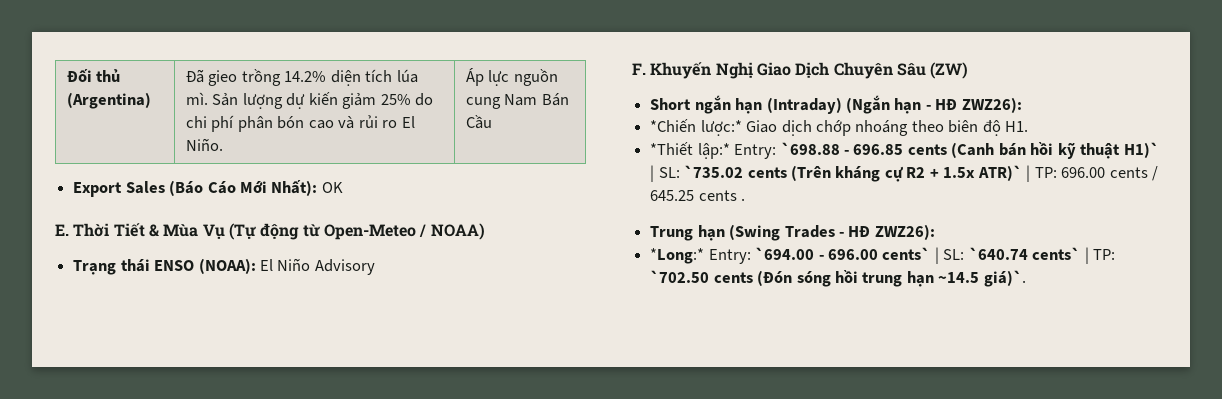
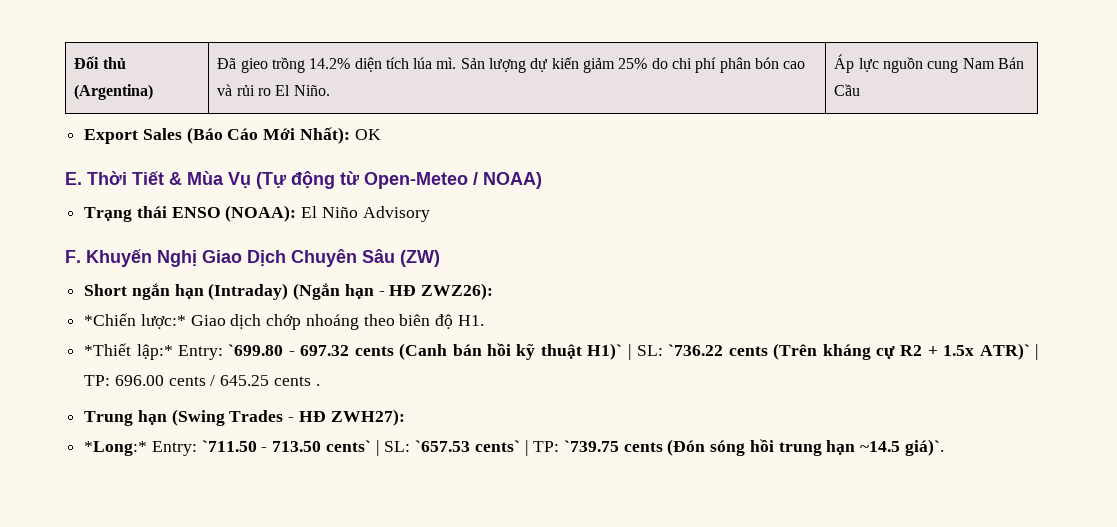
- *Thiết lập:* Entry: `698.88 - 696.85 cents (Canh bán hồi kỹ thuật H1)` | SL: `735.02 cents (Trên kháng cự R2 + 1.5x ATR)` | TP: 696.00 cents / 645.25 cents .
+ *Thiết lập:* Entry: `699.80 - 697.32 cents (Canh bán hồi kỹ thuật H1)` | SL: `736.22 cents (Trên kháng cự R2 + 1.5x ATR)` | TP: 696.00 cents / 645.25 cents .
- Trung hạn (Swing Trades - HĐ ZWZ26):
+ Trung hạn (Swing Trades - HĐ ZWH27):
- *Long:* Entry: `694.00 - 696.00 cents` | SL: `640.74 cents` | TP: `702.50 cents (Đón sóng hồi trung hạn ~14.5 giá)`.
+ *Long:* Entry: `711.50 - 713.50 cents` | SL: `657.53 cents` | TP: `739.75 cents (Đón sóng hồi trung hạn ~14.5 giá)`.

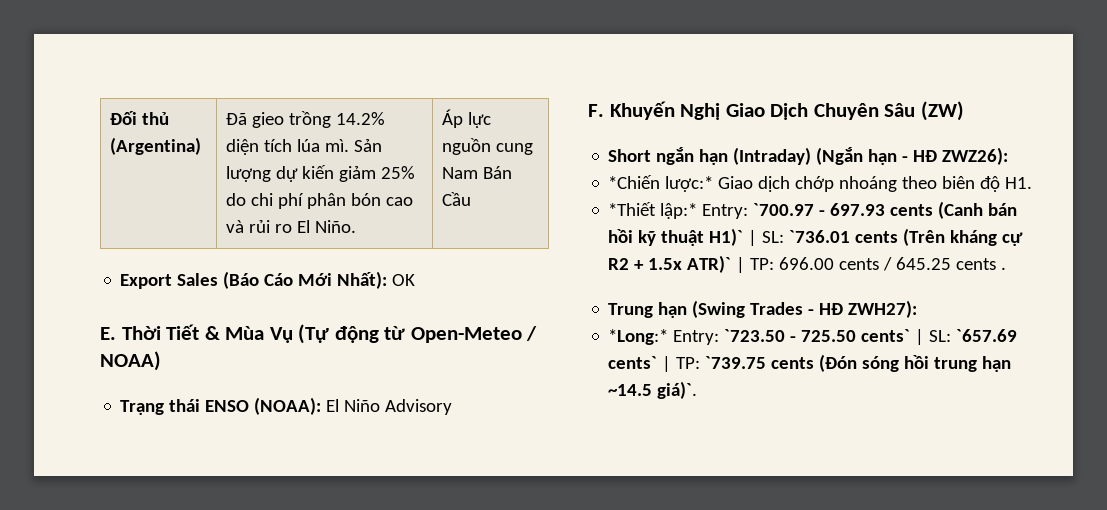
- *Thiết lập:* Entry: `699.80 - 697.32 cents (Canh bán hồi kỹ thuật H1)` | SL: `736.22 cents (Trên kháng cự R2 + 1.5x ATR)` | TP: 696.00 cents / 645.25 cents .
+ *Thiết lập:* Entry: `700.97 - 697.93 cents (Canh bán hồi kỹ thuật H1)` | SL: `736.01 cents (Trên kháng cự R2 + 1.5x ATR)` | TP: 696.00 cents / 645.25 cents .
- *Long:* Entry: `711.50 - 713.50 cents` | SL: `657.53 cents` | TP: `739.75 cents (Đón sóng hồi trung hạn ~14.5 giá)`.
+ *Long:* Entry: `723.50 - 725.50 cents` | SL: `657.69 cents` | TP: `739.75 cents (Đón sóng hồi trung hạn ~14.5 giá)`.

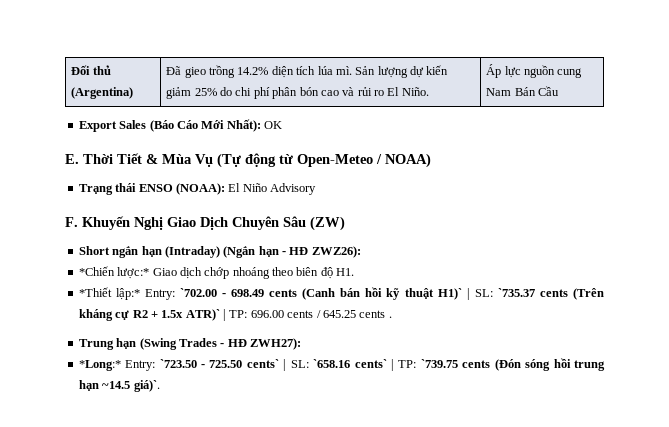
- *Thiết lập:* Entry: `700.97 - 697.93 cents (Canh bán hồi kỹ thuật H1)` | SL: `736.01 cents (Trên kháng cự R2 + 1.5x ATR)` | TP: 696.00 cents / 645.25 cents .
+ *Thiết lập:* Entry: `702.00 - 698.49 cents (Canh bán hồi kỹ thuật H1)` | SL: `735.37 cents (Trên kháng cự R2 + 1.5x ATR)` | TP: 696.00 cents / 645.25 cents .
- *Long:* Entry: `723.50 - 725.50 cents` | SL: `657.69 cents` | TP: `739.75 cents (Đón sóng hồi trung hạn ~14.5 giá)`.
+ *Long:* Entry: `723.50 - 725.50 cents` | SL: `658.16 cents` | TP: `739.75 cents (Đón sóng hồi trung hạn ~14.5 giá)`.

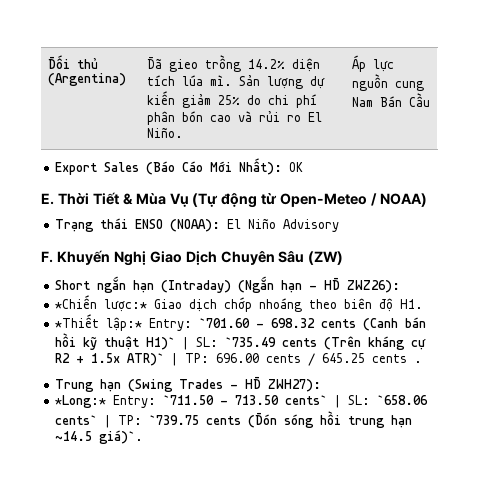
- *Thiết lập:* Entry: `702.00 - 698.49 cents (Canh bán hồi kỹ thuật H1)` | SL: `735.37 cents (Trên kháng cự R2 + 1.5x ATR)` | TP: 696.00 cents / 645.25 cents .
+ *Thiết lập:* Entry: `701.60 - 698.32 cents (Canh bán hồi kỹ thuật H1)` | SL: `735.49 cents (Trên kháng cự R2 + 1.5x ATR)` | TP: 696.00 cents / 645.25 cents .
- *Long:* Entry: `723.50 - 725.50 cents` | SL: `658.16 cents` | TP: `739.75 cents (Đón sóng hồi trung hạn ~14.5 giá)`.
+ *Long:* Entry: `711.50 - 713.50 cents` | SL: `658.06 cents` | TP: `739.75 cents (Đón sóng hồi trung hạn ~14.5 giá)`.

